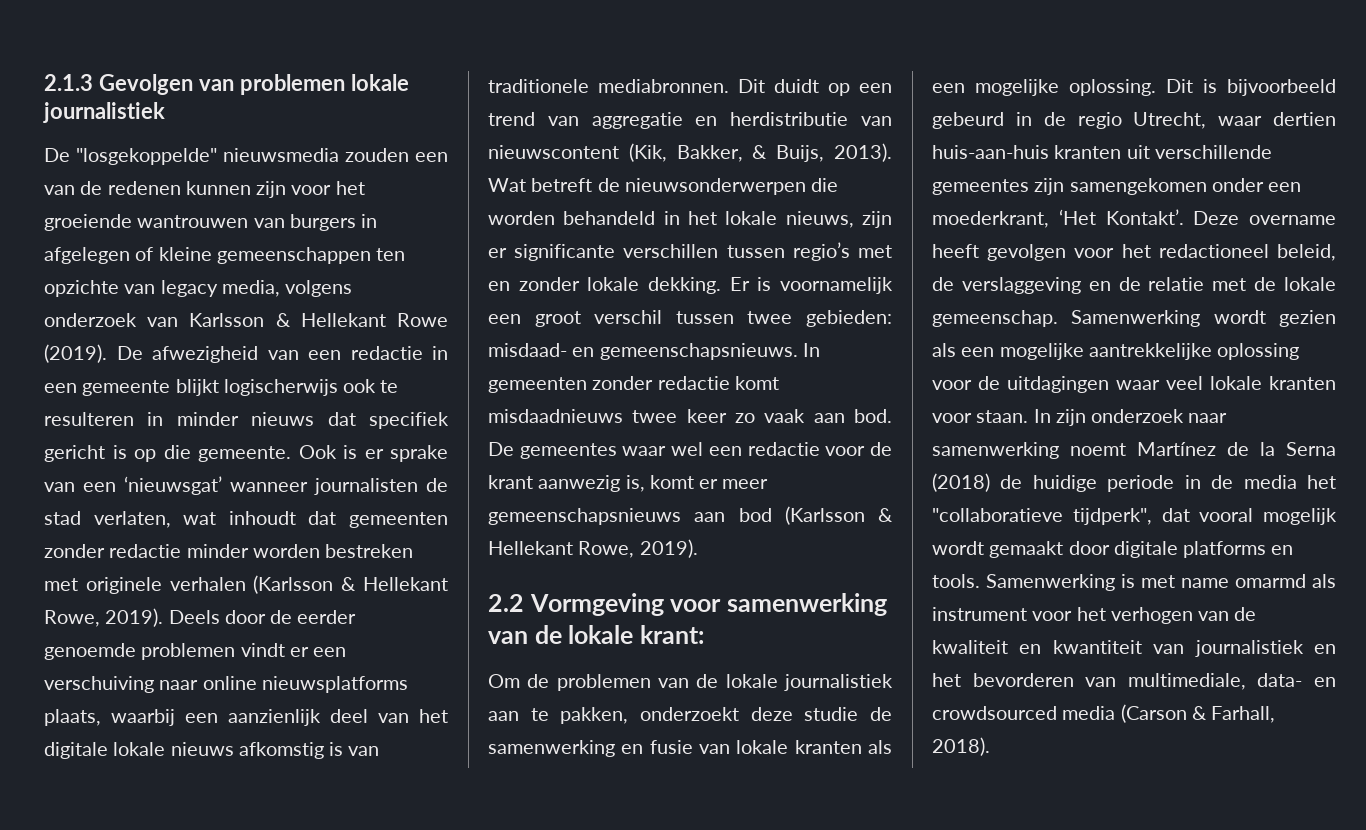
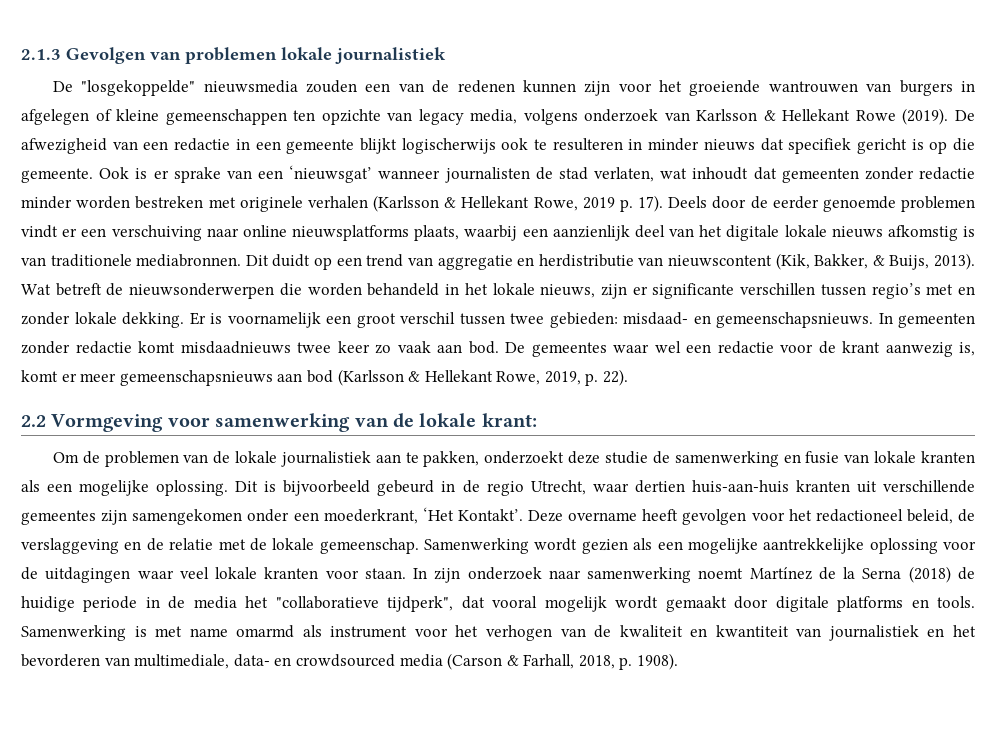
- Ook is er sprake van een ‘nieuwsgat’ wanneer journalisten de stad verlaten, wat inhoudt dat gemeenten zonder redactie minder worden bestreken met originele verhalen (Karlsson & Hellekant Rowe, 2019).
+ Ook is er sprake van een ‘nieuwsgat’ wanneer journalisten de stad verlaten, wat inhoudt dat gemeenten zonder redactie minder worden bestreken met originele verhalen (Karlsson & Hellekant Rowe, 2019 p. 17).
- De gemeentes waar wel een redactie voor de krant aanwezig is, komt er meer gemeenschapsnieuws aan bod (Karlsson & Hellekant Rowe, 2019).
+ De gemeentes waar wel een redactie voor de krant aanwezig is, komt er meer gemeenschapsnieuws aan bod (Karlsson & Hellekant Rowe, 2019, p. 22).
- Samenwerking is met name omarmd als instrument voor het verhogen van de kwaliteit en kwantiteit van journalistiek en het bevorderen van multimediale, data- en crowdsourced media (Carson & Farhall, 2018).
+ Samenwerking is met name omarmd als instrument voor het verhogen van de kwaliteit en kwantiteit van journalistiek en het bevorderen van multimediale, data- en crowdsourced media (Carson & Farhall, 2018, p. 1908).

